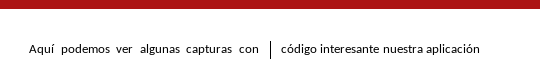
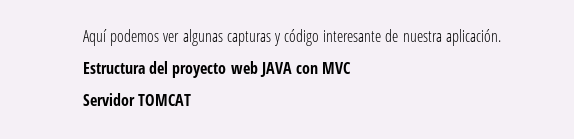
- Aquí podemos ver algunas capturas con código interesante nuestra aplicación
+ Aquí podemos ver algunas capturas y código interesante de nuestra aplicación.
+ Estructura del proyecto web JAVA con MVC
+ Servidor TOMCAT

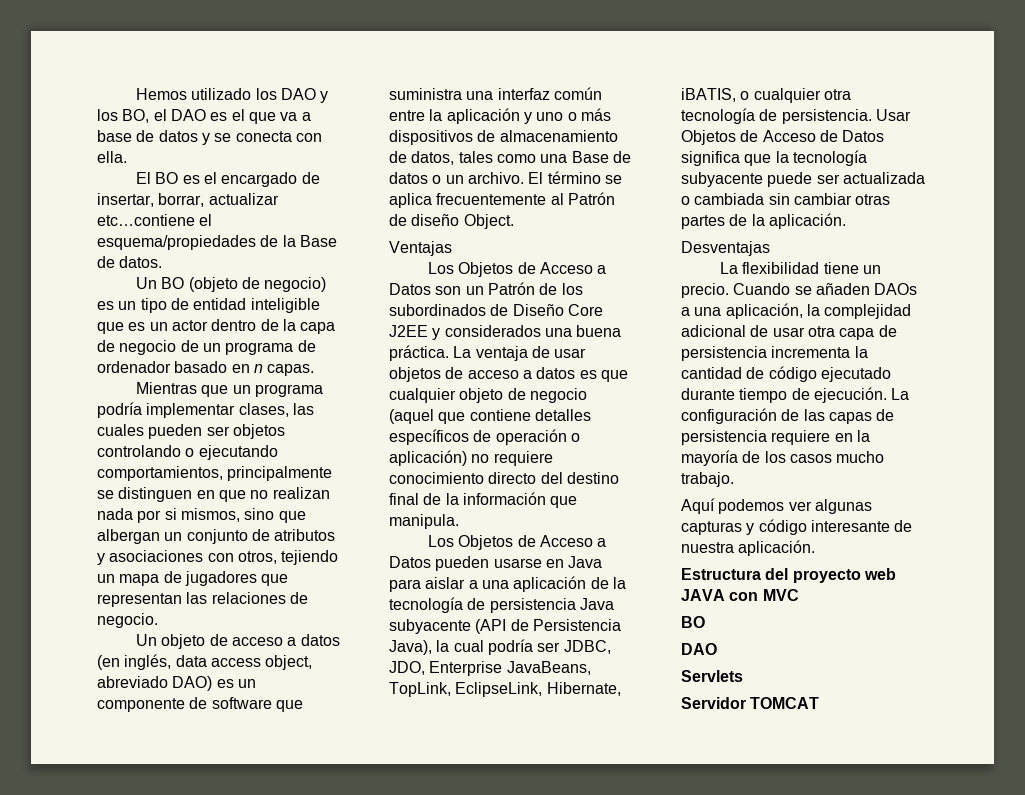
+ Hemos utilizado los DAO y los BO, el DAO es el que va a base de datos y se conecta con ella.
+ El BO es el encargado de insertar, borrar, actualizar etc…contiene el esquema/propiedades de la Base de datos.
+ Un BO (objeto de negocio) es un tipo de entidad inteligible que es un actor dentro de la capa de negocio de un programa de ordenador basado en n capas.
+ Mientras que un programa podría implementar clases, las cuales pueden ser objetos controlando o ejecutando comportamientos, principalmente se distinguen en que no realizan nada por si mismos, sino que albergan un conjunto de atributos y asociaciones con otros, tejiendo un mapa de jugadores que representan las relaciones de negocio.
+ Un objeto de acceso a datos (en inglés, data access object, abreviado DAO) es un componente de software que suministra una interfaz común entre la aplicación y uno o más dispositivos de almacenamiento de datos, tales como una Base de datos o un archivo. El término se aplica frecuentemente al Patrón de diseño Object.
+ Ventajas
+ Los Objetos de Acceso a Datos son un Patrón de los subordinados de Diseño Core J2EE y considerados una buena práctica. La ventaja de usar objetos de acceso a datos es que cualquier objeto de negocio (aquel que contiene detalles específicos de operación o aplicación) no requiere conocimiento directo del destino final de la información que manipula.
+ Los Objetos de Acceso a Datos pueden usarse en Java para aislar a una aplicación de la tecnología de persistencia Java subyacente (API de Persistencia Java), la cual podría ser JDBC, JDO, Enterprise JavaBeans, TopLink, EclipseLink, Hibernate, iBATIS, o cualquier otra tecnología de persistencia. Usar Objetos de Acceso de Datos significa que la tecnología subyacente puede ser actualizada o cambiada sin cambiar otras partes de la aplicación.
+ Desventajas
+ La flexibilidad tiene un precio. Cuando se añaden DAOs a una aplicación, la complejidad adicional de usar otra capa de persistencia incrementa la cantidad de código ejecutado durante tiempo de ejecución. La configuración de las capas de persistencia requiere en la mayoría de los casos mucho trabajo.
  Estructura del proyecto web JAVA con MVC
+ BO
+ DAO
+ Servlets

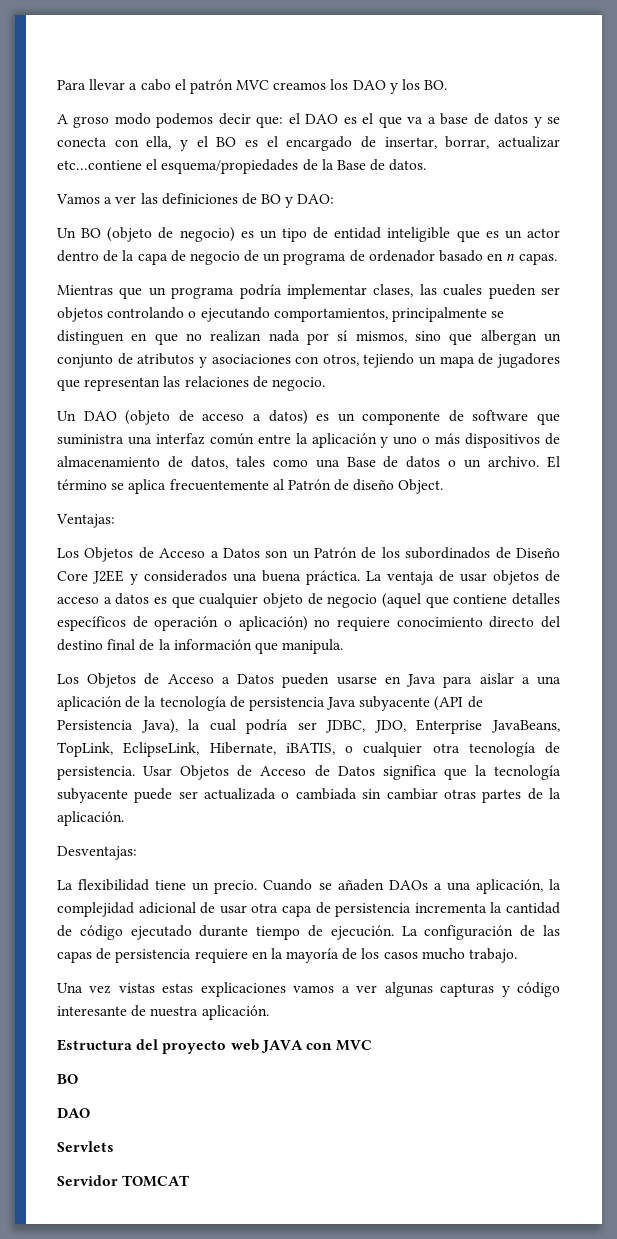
- Hemos utilizado los DAO y los BO, el DAO es el que va a base de datos y se conecta con ella.
- El BO es el encargado de insertar, borrar, actualizar etc…contiene el esquema/propiedades de la Base de datos.
+ Para llevar a cabo el patrón MVC creamos los DAO y los BO.
+ A groso modo podemos decir que: el DAO es el que va a base de datos y se conecta con ella, y el BO es el encargado de insertar, borrar, actualizar etc…contiene el esquema/propiedades de la Base de datos.
+ Vamos a ver las definiciones de BO y DAO:
- Mientras que un programa podría implementar clases, las cuales pueden ser objetos controlando o ejecutando comportamientos, principalmente se distinguen en que no realizan nada por si mismos, sino que albergan un conjunto de atributos y asociaciones con otros, tejiendo un mapa de jugadores que representan las relaciones de negocio.
+ Mientras que un programa podría implementar clases, las cuales pueden ser objetos controlando o ejecutando comportamientos, principalmente se distinguen en que no realizan nada por sí mismos, sino que albergan un conjunto de atributos y asociaciones con otros, tejiendo un mapa de jugadores que representan las relaciones de negocio.
- Un objeto de acceso a datos (en inglés, data access object, abreviado DAO) es un componente de software que suministra una interfaz común entre la aplicación y uno o más dispositivos de almacenamiento de datos, tales como una Base de datos o un archivo.
+ Un DAO (objeto de acceso a datos) es un componente de software que suministra una interfaz común entre la aplicación y uno o más dispositivos de almacenamiento de datos, tales como una Base de datos o un archivo.
- Ventajas
+ Ventajas:
- Desventajas
+ Desventajas:
- Aquí podemos ver algunas capturas y código interesante de nuestra aplicación.
+ Una vez vistas estas explicaciones vamos a ver algunas capturas y código interesante de nuestra aplicación.

